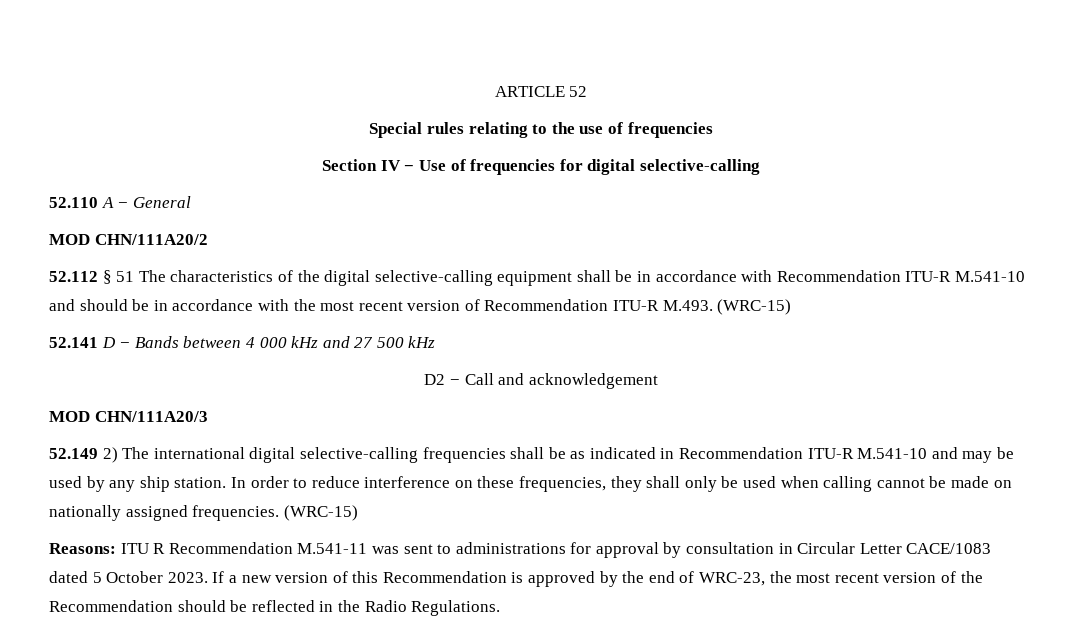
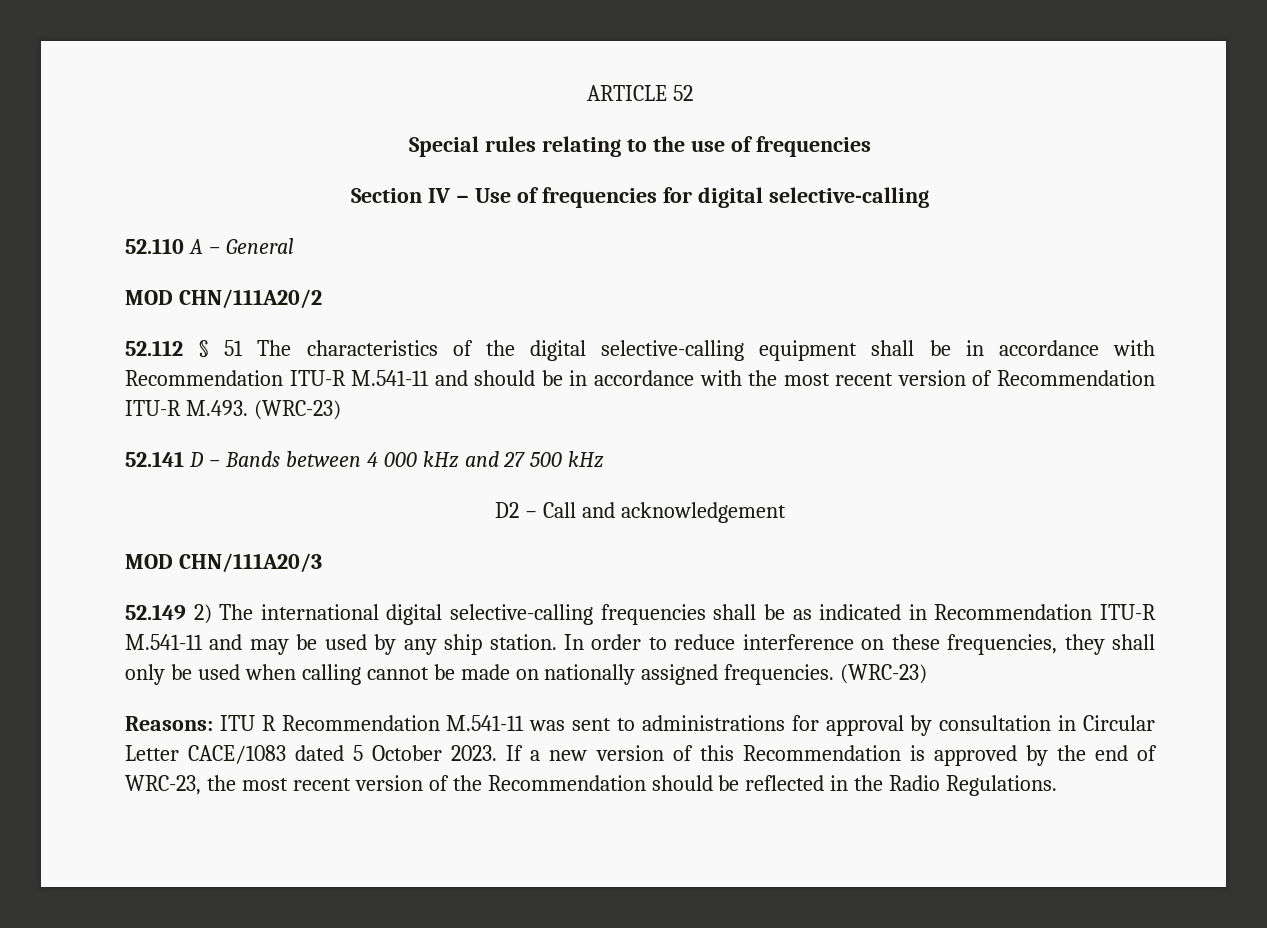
- 52.112 § 51 The characteristics of the digital selective-calling equipment shall be in accordance with Recommendation ITU-R M.541-10 and should be in accordance with the most recent version of Recommendation ITU-R M.493. (WRC-15)
+ 52.112 § 51 The characteristics of the digital selective-calling equipment shall be in accordance with Recommendation ITU-R M.541-11 and should be in accordance with the most recent version of Recommendation ITU-R M.493. (WRC-23)
- 52.149 2) The international digital selective-calling frequencies shall be as indicated in Recommendation ITU-R M.541-10 and may be used by any ship station.
+ 52.149 2) The international digital selective-calling frequencies shall be as indicated in Recommendation ITU-R M.541-11 and may be used by any ship station.
- In order to reduce interference on these frequencies, they shall only be used when calling cannot be made on nationally assigned frequencies. (WRC-15)
+ In order to reduce interference on these frequencies, they shall only be used when calling cannot be made on nationally assigned frequencies. (WRC-23)

